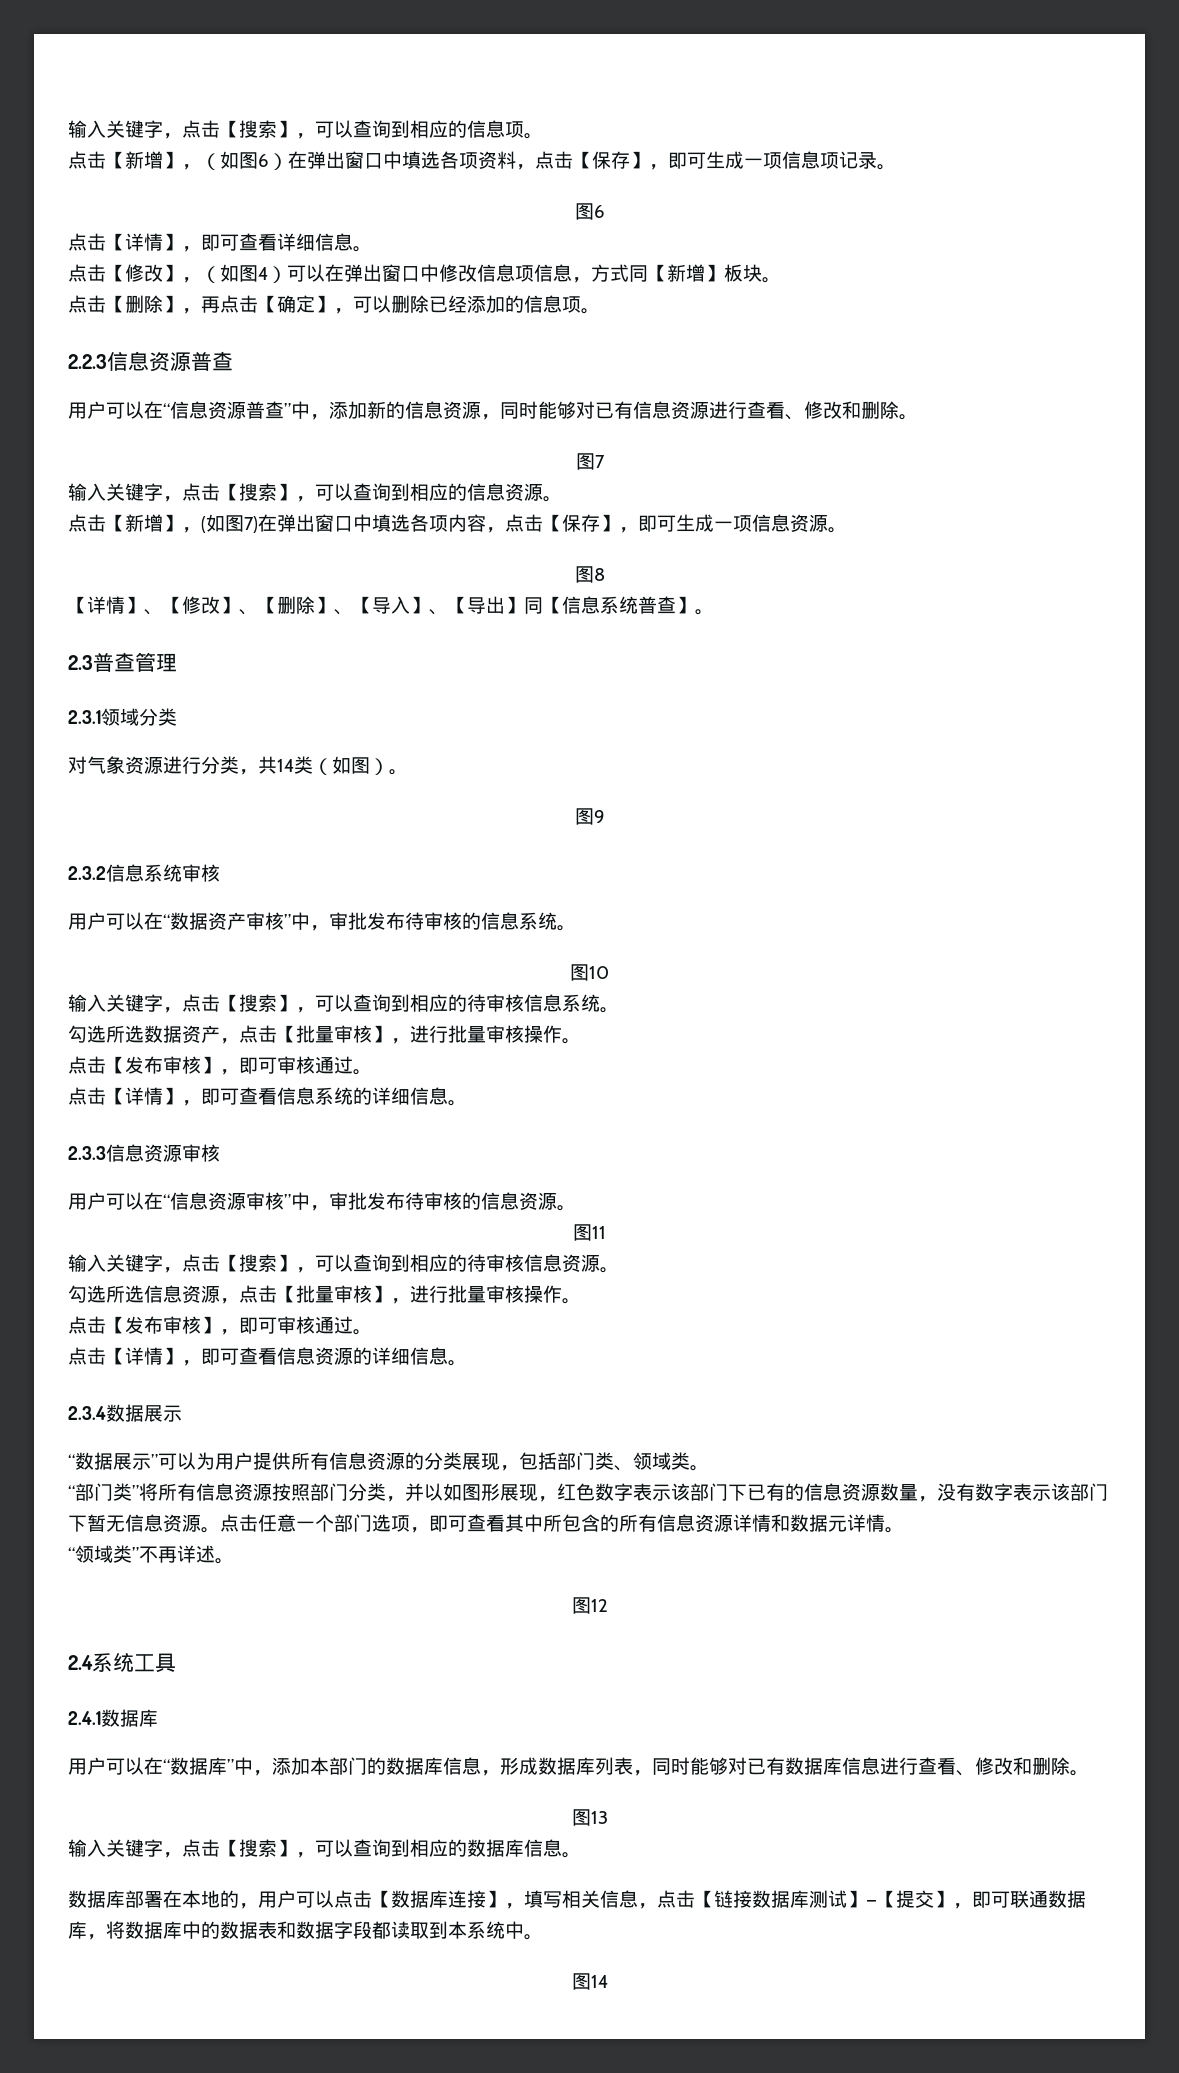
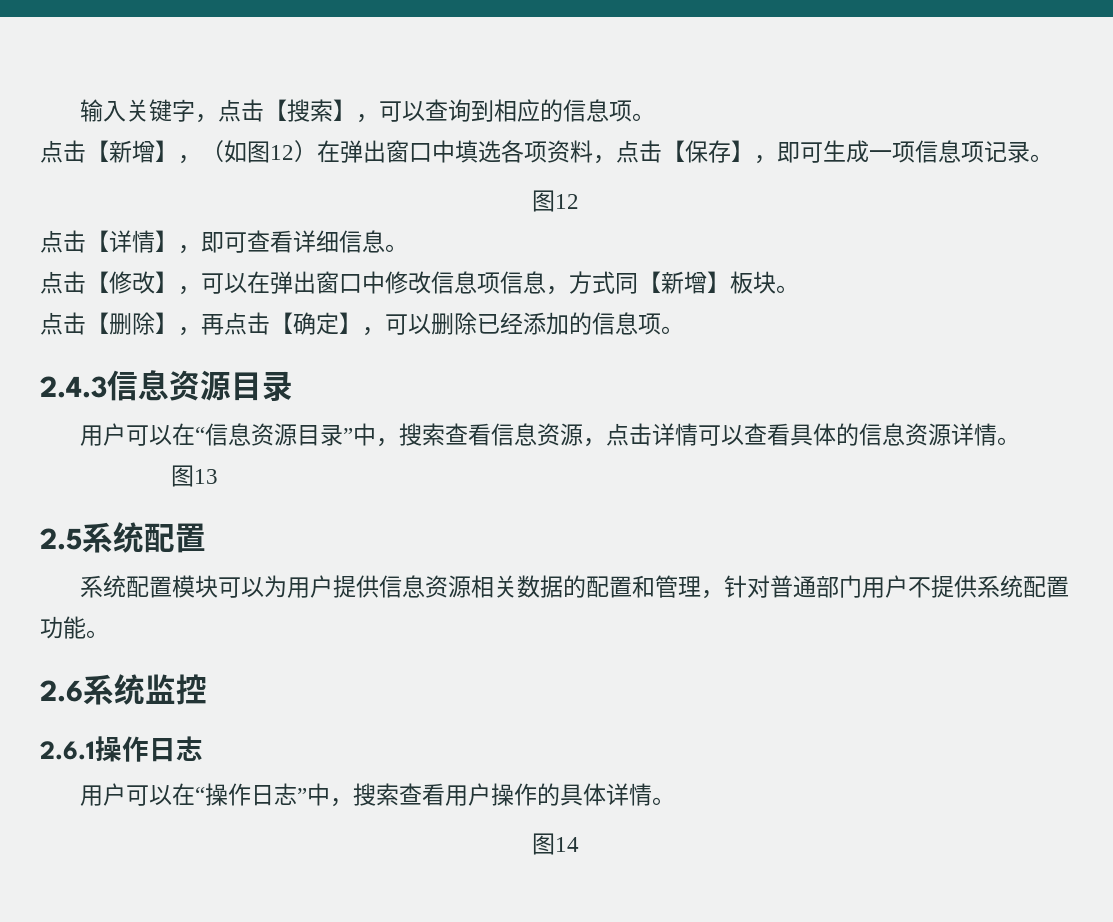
- 点击【新增】，（如图6）在弹出窗口中填选各项资料，点击【保存】，即可生成一项信息项记录。
- 图6
+ 点击【新增】，（如图12）在弹出窗口中填选各项资料，点击【保存】，即可生成一项信息项记录。
+ 图12
- 点击【修改】，（如图4）可以在弹出窗口中修改信息项信息，方式同【新增】板块。
+ 点击【修改】，可以在弹出窗口中修改信息项信息，方式同【新增】板块。
- 2.2.3信息资源普查
- 用户可以在“信息资源普查”中，添加新的信息资源，同时能够对已有信息资源进行查看、修改和删除。
- 图7
- 输入关键字，点击【搜索】，可以查询到相应的信息资源。
- 点击【新增】，(如图7)在弹出窗口中填选各项内容，点击【保存】，即可生成一项信息资源。
- 图8
- 【详情】、【修改】、【删除】、【导入】、【导出】同【信息系统普查】。
- 2.3普查管理
- 2.3.1领域分类
- 对气象资源进行分类，共14类（如图）。
- 图9
- 2.3.2信息系统审核
- 用户可以在“数据资产审核”中，审批发布待审核的信息系统。
- 图10
- 输入关键字，点击【搜索】，可以查询到相应的待审核信息系统。
- 勾选所选数据资产，点击【批量审核】，进行批量审核操作。
- 点击【发布审核】，即可审核通过。
- 点击【详情】，即可查看信息系统的详细信息。
- 2.3.3信息资源审核
- 用户可以在“信息资源审核”中，审批发布待审核的信息资源。
- 图11
- 输入关键字，点击【搜索】，可以查询到相应的待审核信息资源。
- 勾选所选信息资源，点击【批量审核】，进行批量审核操作。
- 点击【发布审核】，即可审核通过。
- 点击【详情】，即可查看信息资源的详细信息。
- 2.3.4数据展示
- “数据展示”可以为用户提供所有信息资源的分类展现，包括部门类、领域类。
- “部门类”将所有信息资源按照部门分类，并以如图形展现，红色数字表示该部门下已有的信息资源数量，没有数字表示该部门下暂无信息资源。点击任意一个部门选项，即可查看其中所包含的所有信息资源详情和数据元详情。
- “领域类”不再详述。
- 图12
- 2.4系统工具
- 2.4.1数据库
- 用户可以在“数据库”中，添加本部门的数据库信息，形成数据库列表，同时能够对已有数据库信息进行查看、修改和删除。
+ 2.4.3信息资源目录
+ 用户可以在“信息资源目录”中，搜索查看信息资源，点击详情可以查看具体的信息资源详情。
  图13
- 输入关键字，点击【搜索】，可以查询到相应的数据库信息。
- 数据库部署在本地的，用户可以点击【数据库连接】，填写相关信息，点击【链接数据库测试】—【提交】，即可联通数据库，将数据库中的数据表和数据字段都读取到本系统中。
+ 2.5系统配置
+ 系统配置模块可以为用户提供信息资源相关数据的配置和管理，针对普通部门用户不提供系统配置功能。
+ 2.6系统监控
+ 2.6.1操作日志
+ 用户可以在“操作日志”中，搜索查看用户操作的具体详情。

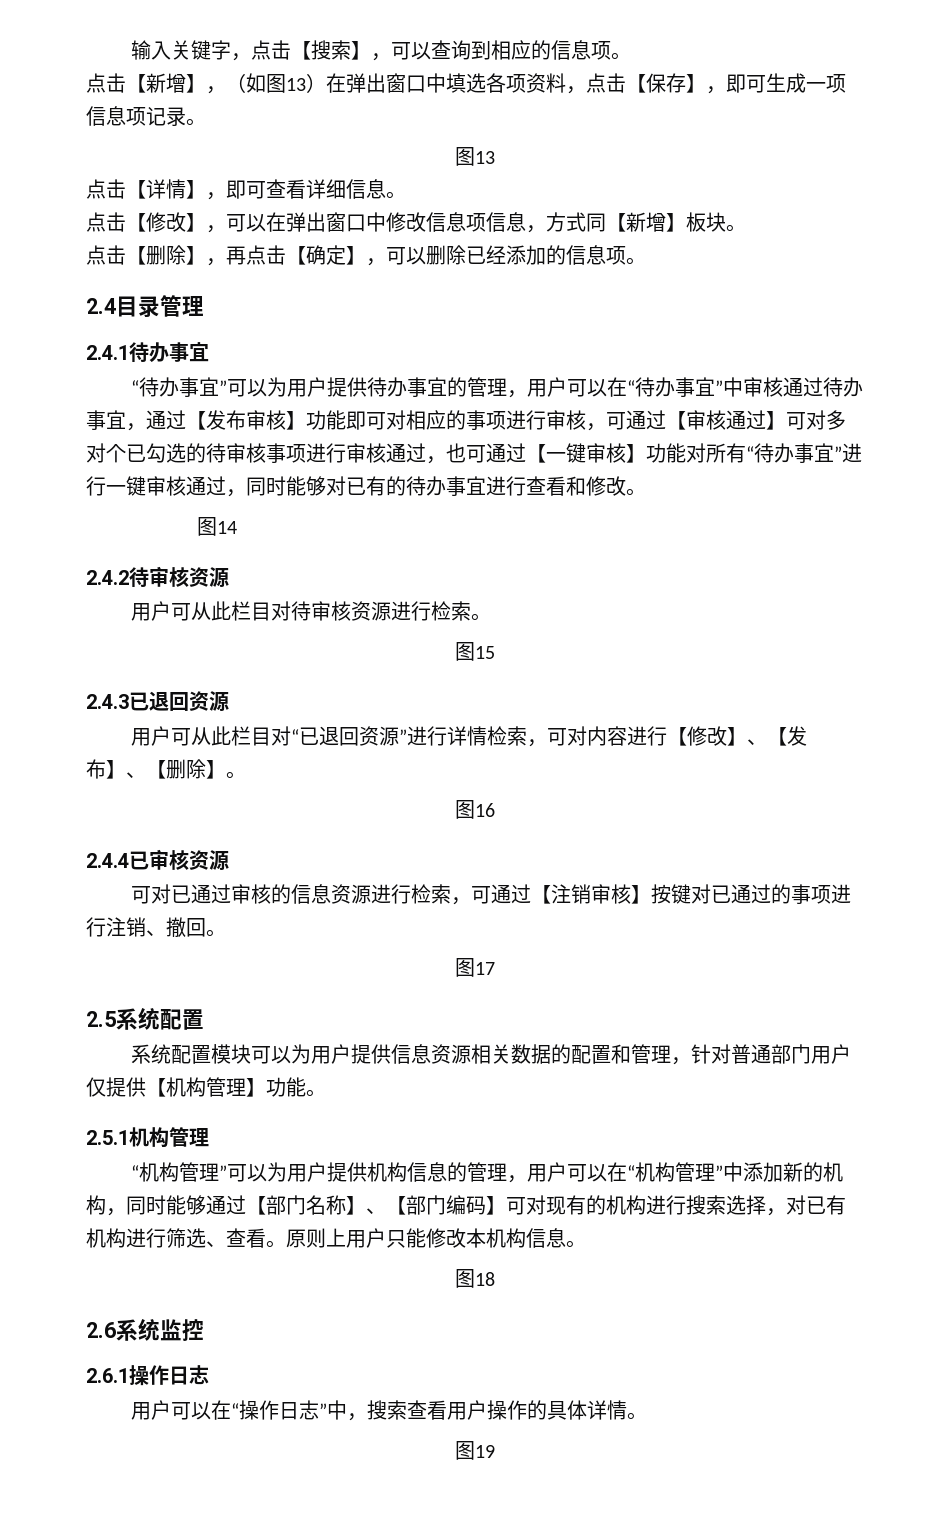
- 点击【新增】，（如图12）在弹出窗口中填选各项资料，点击【保存】，即可生成一项信息项记录。
- 图12
+ 点击【新增】，（如图13）在弹出窗口中填选各项资料，点击【保存】，即可生成一项信息项记录。
+ 图13
- 2.4.3信息资源目录
- 用户可以在“信息资源目录”中，搜索查看信息资源，点击详情可以查看具体的信息资源详情。
- 图13
+ 2.4目录管理
+ 2.4.1待办事宜
+ “待办事宜”可以为用户提供待办事宜的管理，用户可以在“待办事宜”中审核通过待办事宜，通过【发布审核】功能即可对相应的事项进行审核，可通过【审核通过】可对多对个已勾选的待审核事项进行审核通过，也可通过【一键审核】功能对所有“待办事宜”进行一键审核通过，同时能够对已有的待办事宜进行查看和修改。
+ 图14
+ 2.4.2待审核资源
+ 用户可从此栏目对待审核资源进行检索。
+ 图15
+ 2.4.3已退回资源
+ 用户可从此栏目对“已退回资源”进行详情检索，可对内容进行【修改】、【发布】、【删除】。
+ 图16
+ 2.4.4已审核资源
+ 可对已通过审核的信息资源进行检索，可通过【注销审核】按键对已通过的事项进行注销、撤回。
+ 图17
- 系统配置模块可以为用户提供信息资源相关数据的配置和管理，针对普通部门用户不提供系统配置功能。
+ 系统配置模块可以为用户提供信息资源相关数据的配置和管理，针对普通部门用户仅提供【机构管理】功能。
+ 2.5.1机构管理
+ “机构管理”可以为用户提供机构信息的管理，用户可以在“机构管理”中添加新的机构，同时能够通过【部门名称】、【部门编码】可对现有的机构进行搜索选择，对已有机构进行筛选、查看。原则上用户只能修改本机构信息。
+ 图18
- 图14
+ 图19

